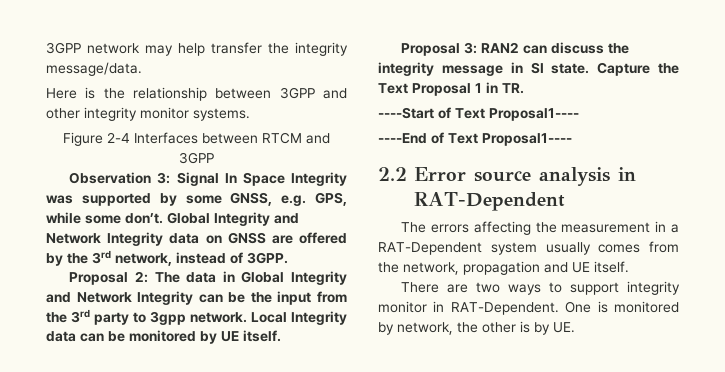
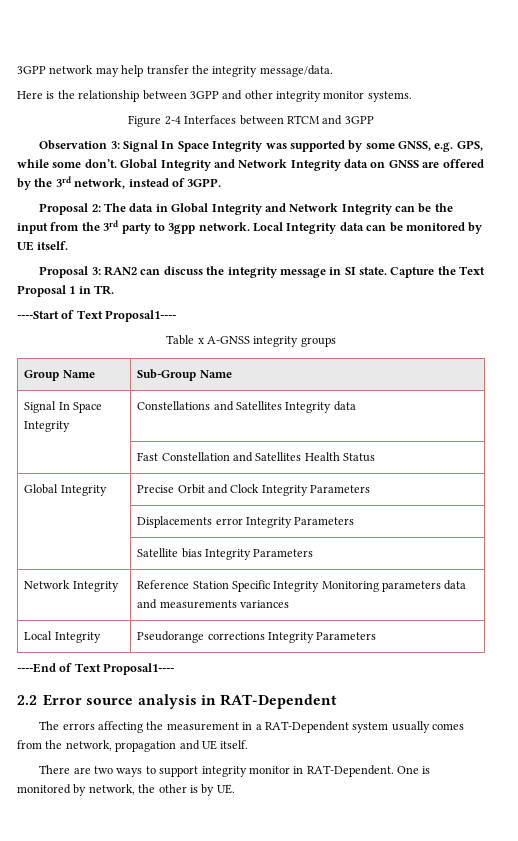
+ Table x A-GNSS integrity groups
+ Group Name | Sub-Group Name
+ Signal In Space Integrity | Constellations and Satellites Integrity data
+ | Fast Constellation and Satellites Health Status
+ Global Integrity | Precise Orbit and Clock Integrity Parameters
+ | Displacements error Integrity Parameters
+ | Satellite bias Integrity Parameters
+ Network Integrity | Reference Station Specific Integrity Monitoring parameters data and measurements variances
+ Local Integrity | Pseudorange corrections Integrity Parameters

